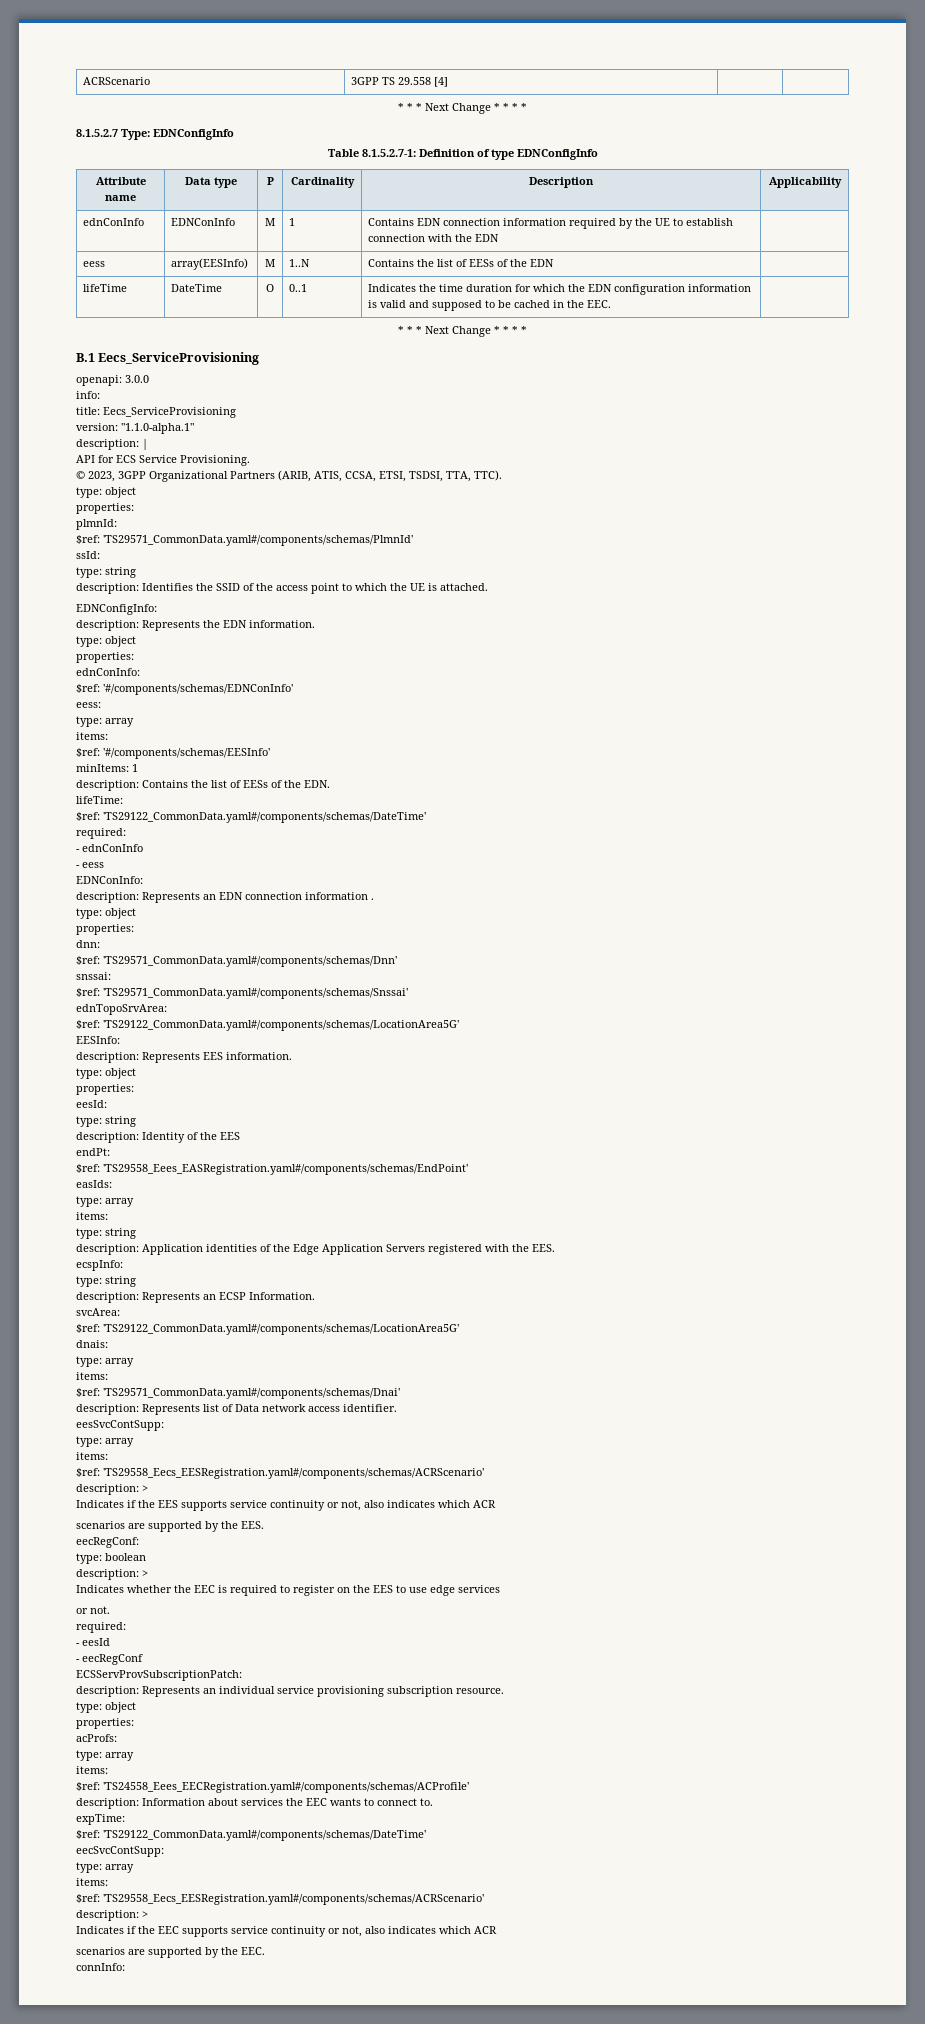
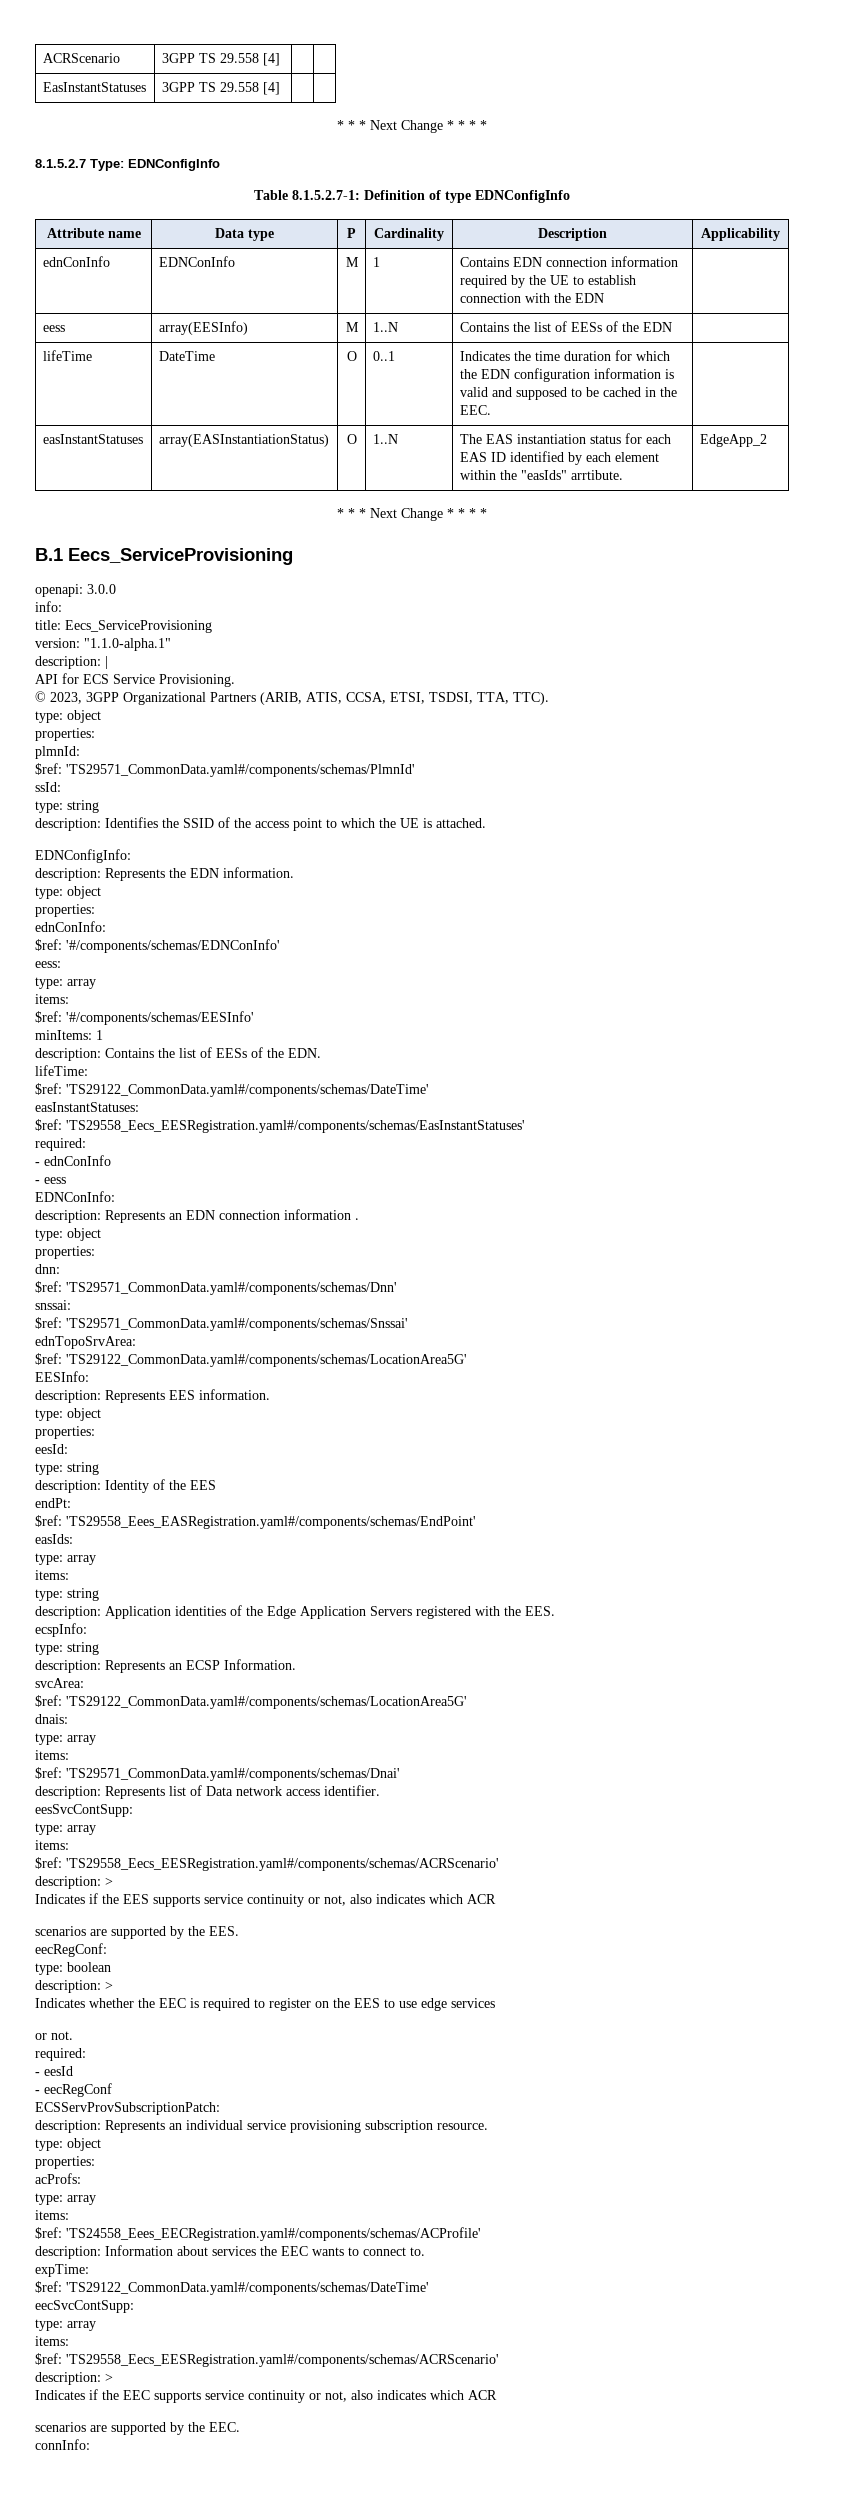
+ EasInstantStatuses | 3GPP TS 29.558 [4] | |
+ easInstantStatuses | array(EASInstantiationStatus) | O | 1..N | The EAS instantiation status for each EAS ID identified by each element within the "easIds" arrtibute. | EdgeApp_2
+ easInstantStatuses:
+ $ref: 'TS29558_Eecs_EESRegistration.yaml#/components/schemas/EasInstantStatuses'

